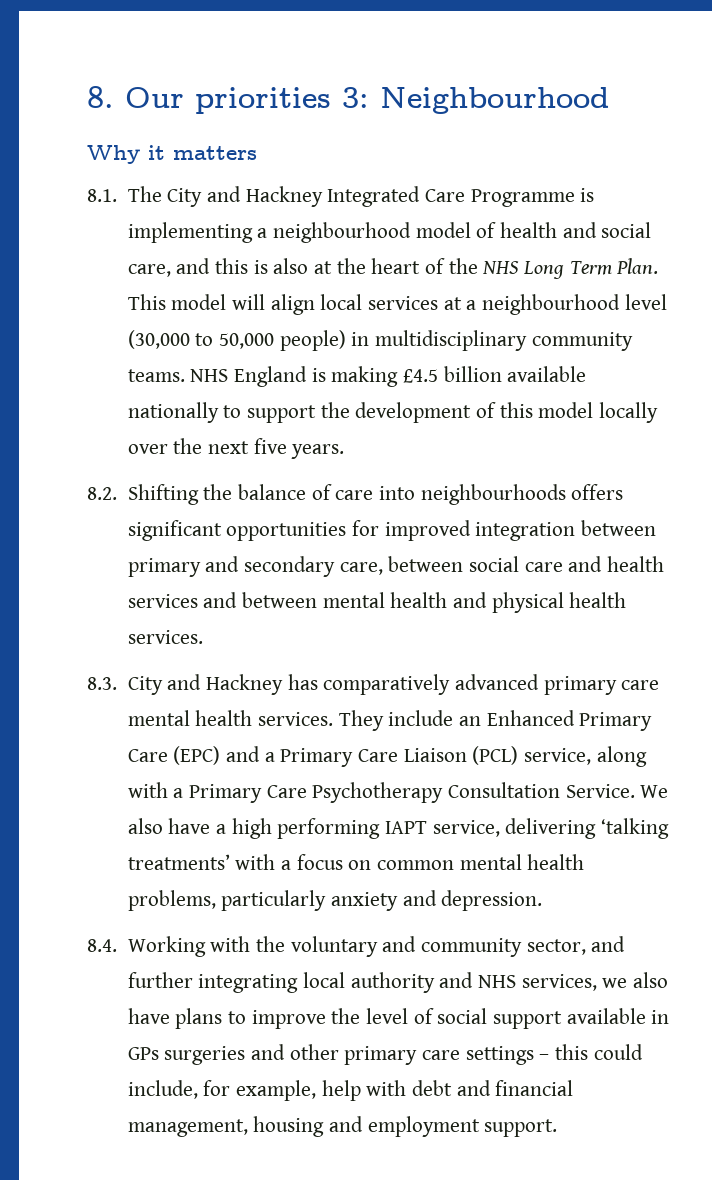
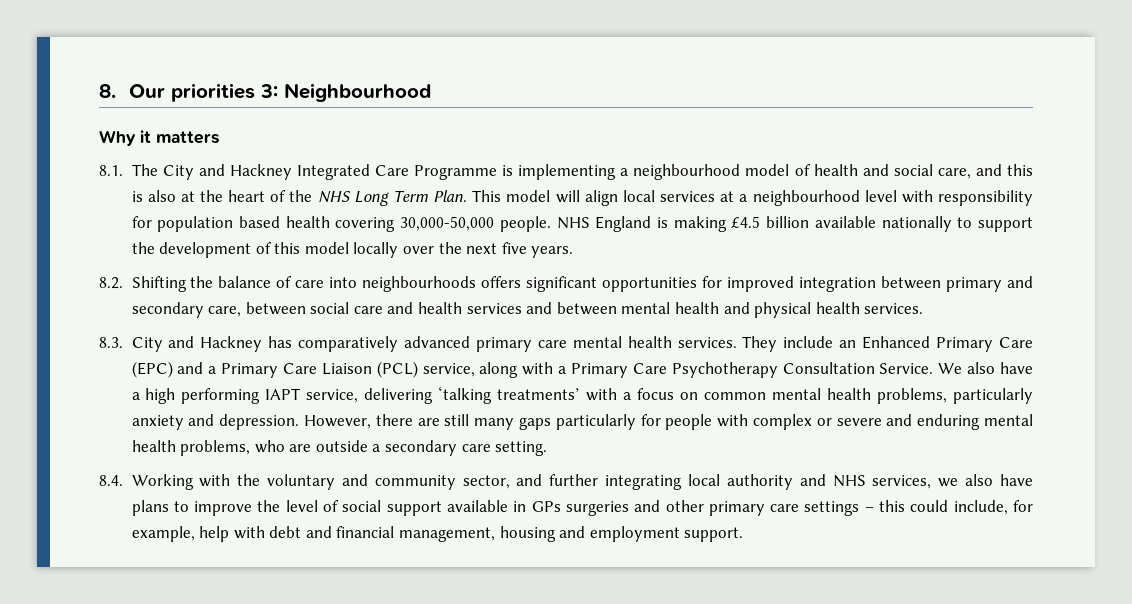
- This model will align local services at a neighbourhood level (30,000 to 50,000 people) in multidisciplinary community teams.
+ This model will align local services at a neighbourhood level with responsibility for population based health covering 30,000-50,000 people.
+ However, there are still many gaps particularly for people with complex or severe and enduring mental health problems, who are outside a secondary care setting.

